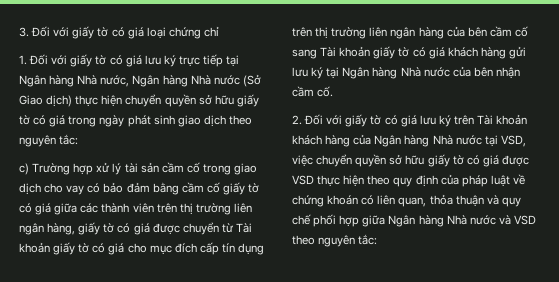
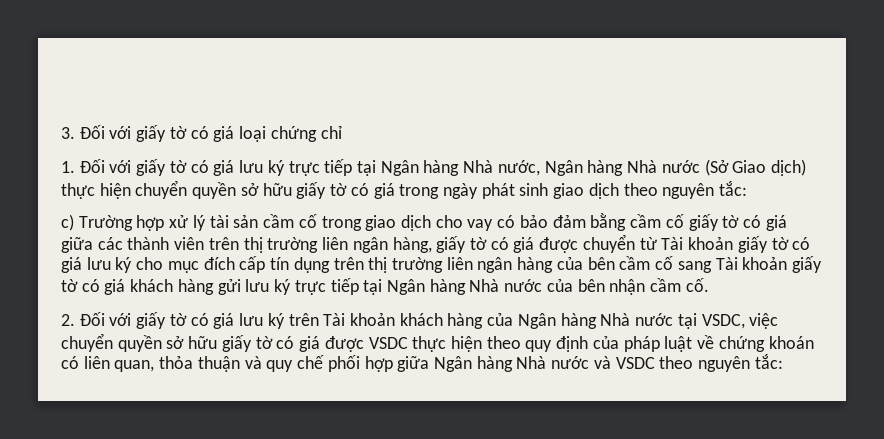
- c) Trường hợp xử lý tài sản cầm cố trong giao dịch cho vay có bảo đảm bằng cầm cố giấy tờ có giá giữa các thành viên trên thị trường liên ngân hàng, giấy tờ có giá được chuyển từ Tài khoản giấy tờ có giá cho mục đích cấp tín dụng trên thị trường liên ngân hàng của bên cầm cố sang Tài khoản giấy tờ có giá khách hàng gửi lưu ký tại Ngân hàng Nhà nước của bên nhận cầm cố.
+ c) Trường hợp xử lý tài sản cầm cố trong giao dịch cho vay có bảo đảm bằng cầm cố giấy tờ có giá giữa các thành viên trên thị trường liên ngân hàng, giấy tờ có giá được chuyển từ Tài khoản giấy tờ có giá lưu ký cho mục đích cấp tín dụng trên thị trường liên ngân hàng của bên cầm cố sang Tài khoản giấy tờ có giá khách hàng gửi lưu ký trực tiếp tại Ngân hàng Nhà nước của bên nhận cầm cố.
- 2. Đối với giấy tờ có giá lưu ký trên Tài khoản khách hàng của Ngân hàng Nhà nước tại VSD, việc chuyển quyền sở hữu giấy tờ có giá được VSD thực hiện theo quy định của pháp luật về chứng khoán có liên quan, thỏa thuận và quy chế phối hợp giữa Ngân hàng Nhà nước và VSD theo nguyên tắc:
+ 2. Đối với giấy tờ có giá lưu ký trên Tài khoản khách hàng của Ngân hàng Nhà nước tại VSDC, việc chuyển quyền sở hữu giấy tờ có giá được VSDC thực hiện theo quy định của pháp luật về chứng khoán có liên quan, thỏa thuận và quy chế phối hợp giữa Ngân hàng Nhà nước và VSDC theo nguyên tắc:

